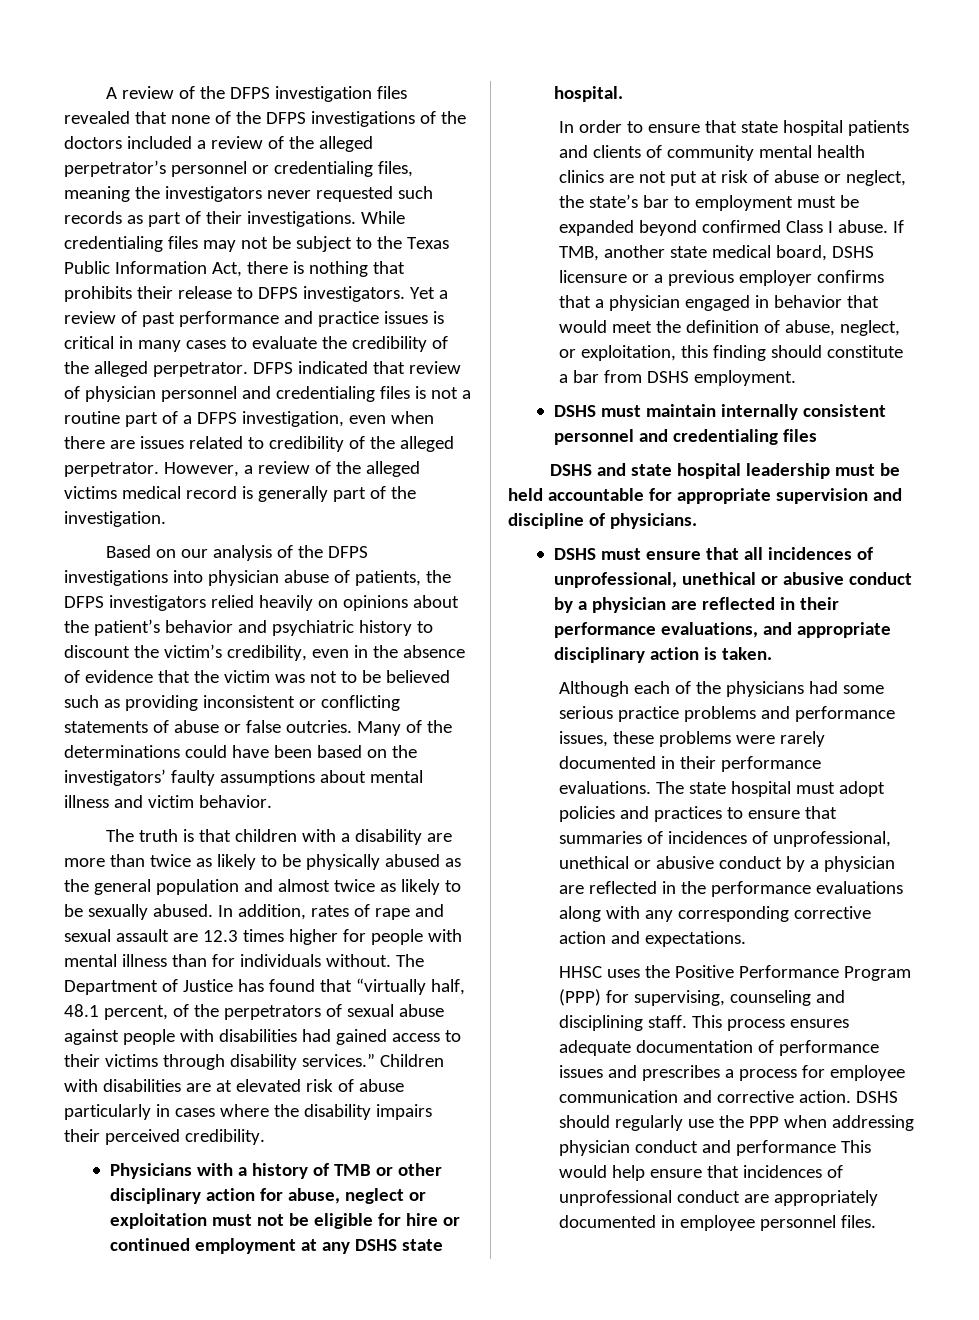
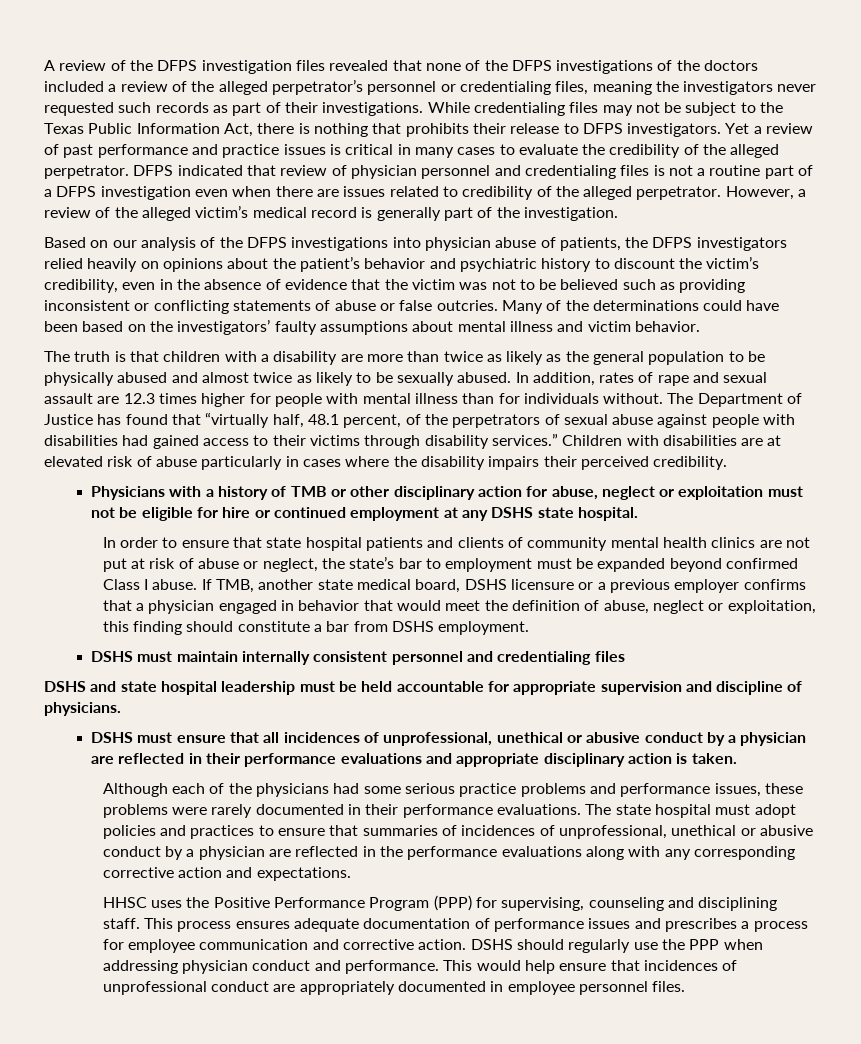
- DFPS indicated that review of physician personnel and credentialing files is not a routine part of a DFPS investigation, even when there are issues related to credibility of the alleged perpetrator.
+ DFPS indicated that review of physician personnel and credentialing files is not a routine part of a DFPS investigation even when there are issues related to credibility of the alleged perpetrator.
- However, a review of the alleged victims medical record is generally part of the investigation.
+ However, a review of the alleged victim’s medical record is generally part of the investigation.
- The truth is that children with a disability are more than twice as likely to be physically abused as the general population and almost twice as likely to be sexually abused.
+ The truth is that children with a disability are more than twice as likely as the general population to be physically abused and almost twice as likely to be sexually abused.
- If TMB, another state medical board, DSHS licensure or a previous employer confirms that a physician engaged in behavior that would meet the definition of abuse, neglect, or exploitation, this finding should constitute a bar from DSHS employment.
+ If TMB, another state medical board, DSHS licensure or a previous employer confirms that a physician engaged in behavior that would meet the definition of abuse, neglect or exploitation, this finding should constitute a bar from DSHS employment.
- DSHS must ensure that all incidences of unprofessional, unethical or abusive conduct by a physician are reflected in their performance evaluations, and appropriate disciplinary action is taken.
+ DSHS must ensure that all incidences of unprofessional, unethical or abusive conduct by a physician are reflected in their performance evaluations and appropriate disciplinary action is taken.
- DSHS should regularly use the PPP when addressing physician conduct and performance This would help ensure that incidences of unprofessional conduct are appropriately documented in employee personnel files.
+ DSHS should regularly use the PPP when addressing physician conduct and performance. This would help ensure that incidences of unprofessional conduct are appropriately documented in employee personnel files.

